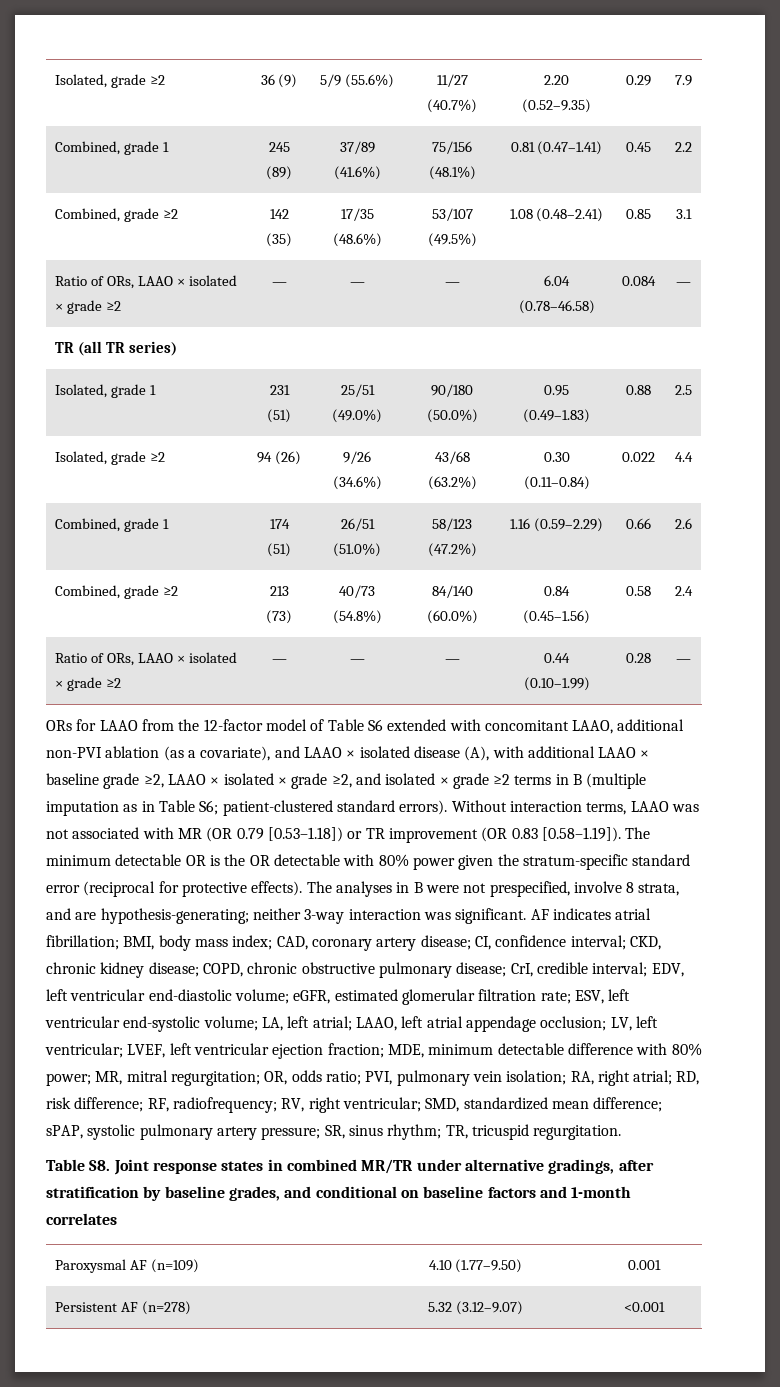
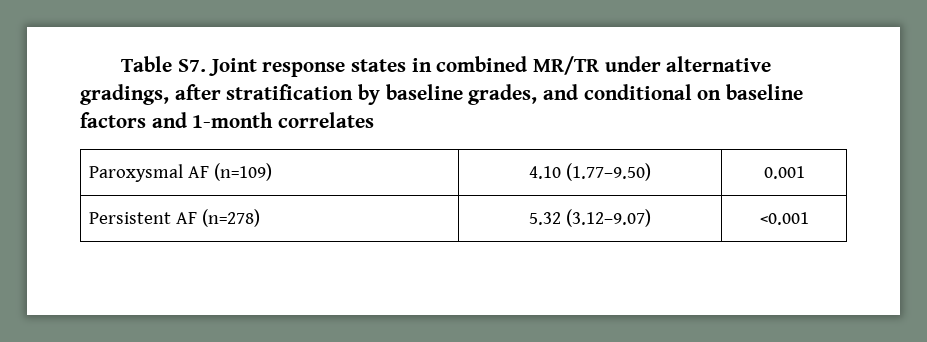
- Isolated, grade ≥2 | 36 (9) | 5/9 (55.6%) | 11/27 (40.7%) | 2.20 (0.52–9.35) | 0.29 | 7.9
- Combined, grade 1 | 245 (89) | 37/89 (41.6%) | 75/156 (48.1%) | 0.81 (0.47–1.41) | 0.45 | 2.2
- Combined, grade ≥2 | 142 (35) | 17/35 (48.6%) | 53/107 (49.5%) | 1.08 (0.48–2.41) | 0.85 | 3.1
- Ratio of ORs, LAAO × isolated × grade ≥2 | — | — | — | 6.04 (0.78–46.58) | 0.084 | —
- TR (all TR series)
- Isolated, grade 1 | 231 (51) | 25/51 (49.0%) | 90/180 (50.0%) | 0.95 (0.49–1.83) | 0.88 | 2.5
- Isolated, grade ≥2 | 94 (26) | 9/26 (34.6%) | 43/68 (63.2%) | 0.30 (0.11–0.84) | 0.022 | 4.4
- Combined, grade 1 | 174 (51) | 26/51 (51.0%) | 58/123 (47.2%) | 1.16 (0.59–2.29) | 0.66 | 2.6
- Combined, grade ≥2 | 213 (73) | 40/73 (54.8%) | 84/140 (60.0%) | 0.84 (0.45–1.56) | 0.58 | 2.4
- Ratio of ORs, LAAO × isolated × grade ≥2 | — | — | — | 0.44 (0.10–1.99) | 0.28 | —
- ORs for LAAO from the 12-factor model of Table S6 extended with concomitant LAAO, additional non-PVI ablation (as a covariate), and LAAO × isolated disease (A), with additional LAAO × baseline grade ≥2, LAAO × isolated × grade ≥2, and isolated × grade ≥2 terms in B (multiple imputation as in Table S6; patient-clustered standard errors). Without interaction terms, LAAO was not associated with MR (OR 0.79 [0.53–1.18]) or TR improvement (OR 0.83 [0.58–1.19]). The minimum detectable OR is the OR detectable with 80% power given the stratum-specific standard error (reciprocal for protective effects). The analyses in B were not prespecified, involve 8 strata, and are hypothesis-generating; neither 3-way interaction was significant. AF indicates atrial fibrillation; BMI, body mass index; CAD, coronary artery disease; CI, confidence interval; CKD, chronic kidney disease; COPD, chronic obstructive pulmonary disease; CrI, credible interval; EDV, left ventricular end-diastolic volume; eGFR, estimated glomerular filtration rate; ESV, left ventricular end-systolic volume; LA, left atrial; LAAO, left atrial appendage occlusion; LV, left ventricular; LVEF, left ventricular ejection fraction; MDE, minimum detectable difference with 80% power; MR, mitral regurgitation; OR, odds ratio; PVI, pulmonary vein isolation; RA, right atrial; RD, risk difference; RF, radiofrequency; RV, right ventricular; SMD, standardized mean difference; sPAP, systolic pulmonary artery pressure; SR, sinus rhythm; TR, tricuspid regurgitation.
- Table S8. Joint response states in combined MR/TR under alternative gradings, after stratification by baseline grades, and conditional on baseline factors and 1-month correlates
+ Table S7. Joint response states in combined MR/TR under alternative gradings, after stratification by baseline grades, and conditional on baseline factors and 1-month correlates

